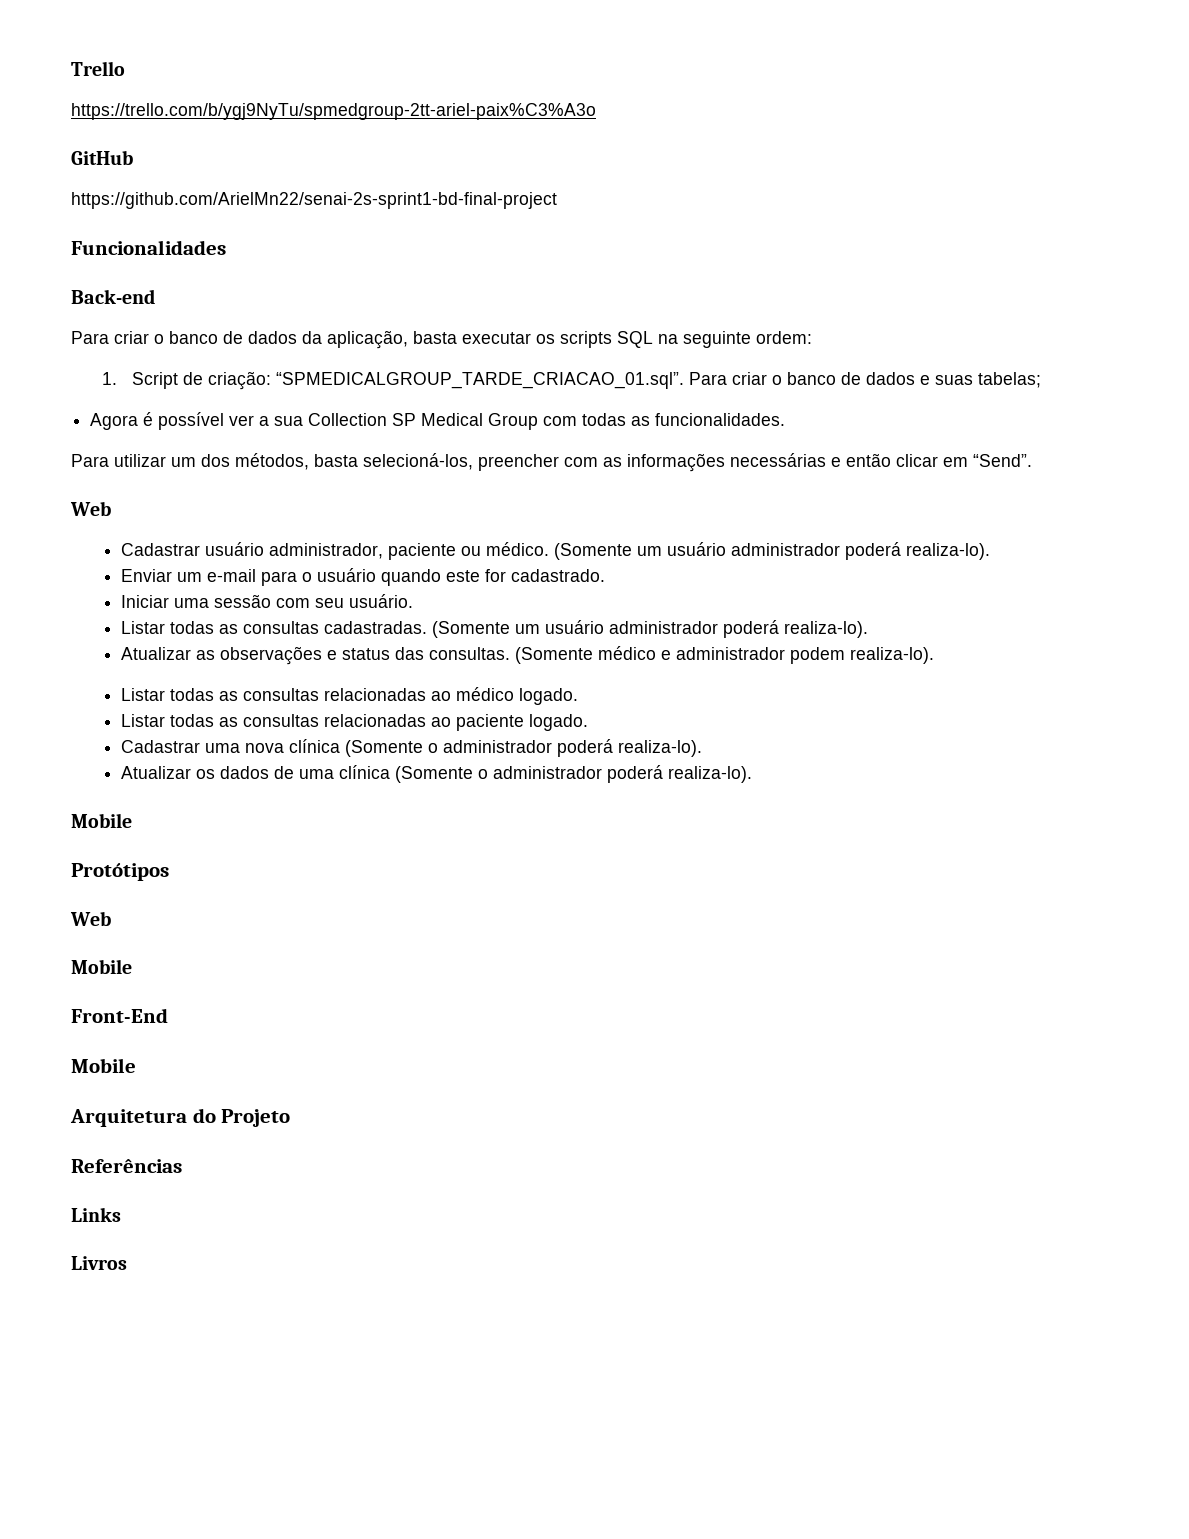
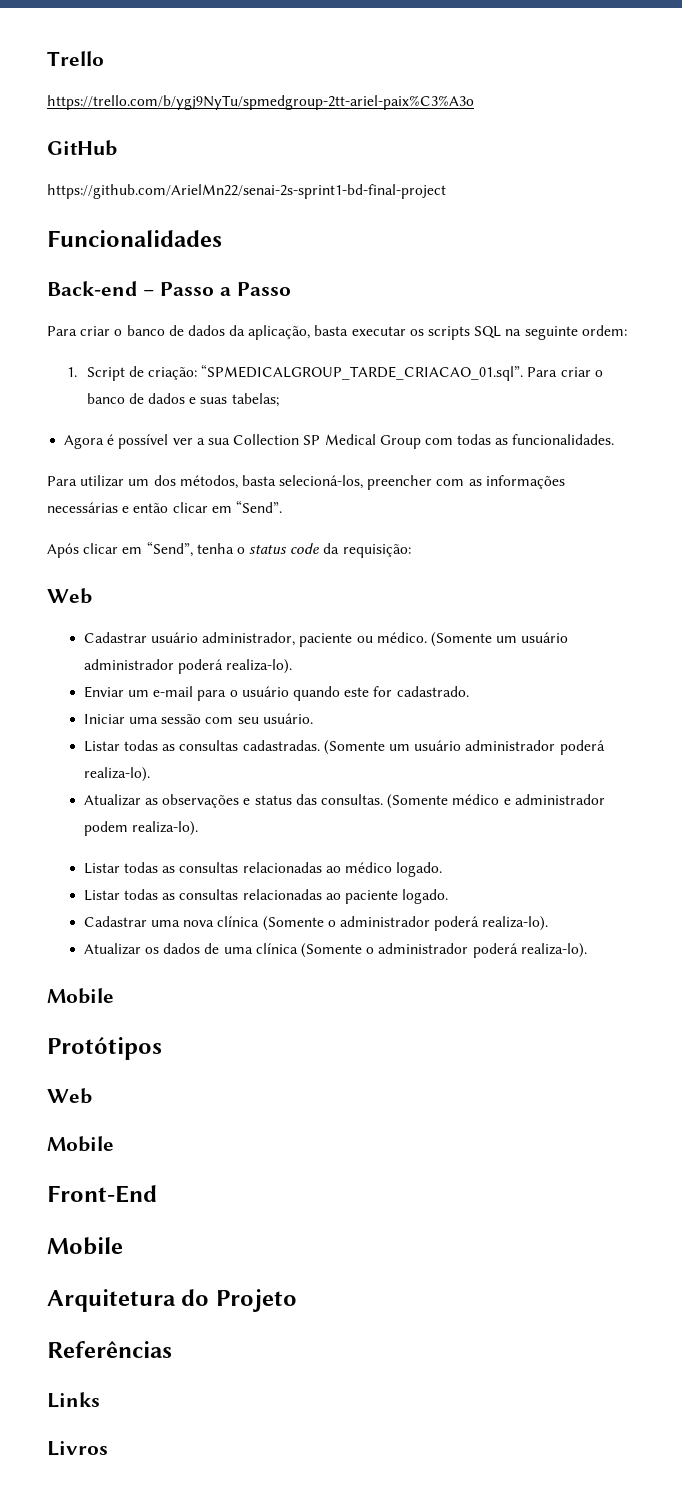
- Back-end
+ Back-end – Passo a Passo
+ Após clicar em “Send”, tenha o status code da requisição:

